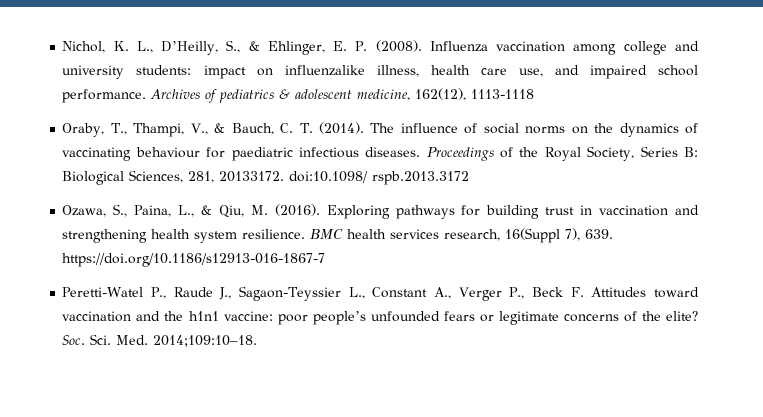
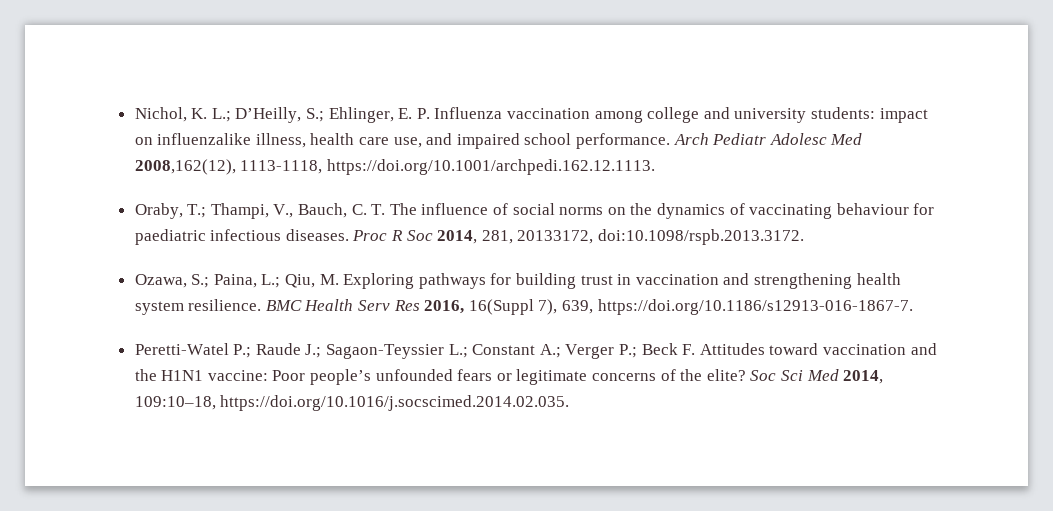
- Nichol, K. L., D’Heilly, S., & Ehlinger, E. P. (2008). Influenza vaccination among college and university students: impact on influenzalike illness, health care use, and impaired school performance.
+ Nichol, K. L.; D’Heilly, S.; Ehlinger, E. P. Influenza vaccination among college and university students: impact on influenzalike illness, health care use, and impaired school performance.
- Archives of pediatrics & adolescent medicine, 162(12), 1113-1118
+ Arch Pediatr Adolesc Med 2008,162(12), 1113-1118, https://doi.org/10.1001/archpedi.162.12.1113.
- Oraby, T., Thampi, V., & Bauch, C. T. (2014). The influence of social norms on the dynamics of vaccinating behaviour for paediatric infectious diseases.
+ Oraby, T.; Thampi, V., Bauch, C. T. The influence of social norms on the dynamics of vaccinating behaviour for paediatric infectious diseases.
- Proceedings of the Royal Society, Series B: Biological Sciences, 281, 20133172. doi:10.1098/ rspb.2013.3172
- Ozawa, S., Paina, L., & Qiu, M. (2016). Exploring pathways for building trust in vaccination and strengthening health system resilience.
+ Proc R Soc 2014, 281, 20133172, doi:10.1098/rspb.2013.3172.
+ Ozawa, S.; Paina, L.; Qiu, M. Exploring pathways for building trust in vaccination and strengthening health system resilience.
- BMC health services research, 16(Suppl 7), 639. https://doi.org/10.1186/s12913-016-1867-7
- Peretti-Watel P., Raude J., Sagaon-Teyssier L., Constant A., Verger P., Beck F. Attitudes toward vaccination and the h1n1 vaccine: poor people’s unfounded fears or legitimate concerns of the elite?
+ BMC Health Serv Res 2016, 16(Suppl 7), 639, https://doi.org/10.1186/s12913-016-1867-7.
+ Peretti-Watel P.; Raude J.; Sagaon-Teyssier L.; Constant A.; Verger P.; Beck F. Attitudes toward vaccination and the H1N1 vaccine: Poor people’s unfounded fears or legitimate concerns of the elite?
- Soc. Sci. Med. 2014;109:10–18.
+ Soc Sci Med 2014, 109:10–18, https://doi.org/10.1016/j.socscimed.2014.02.035.

